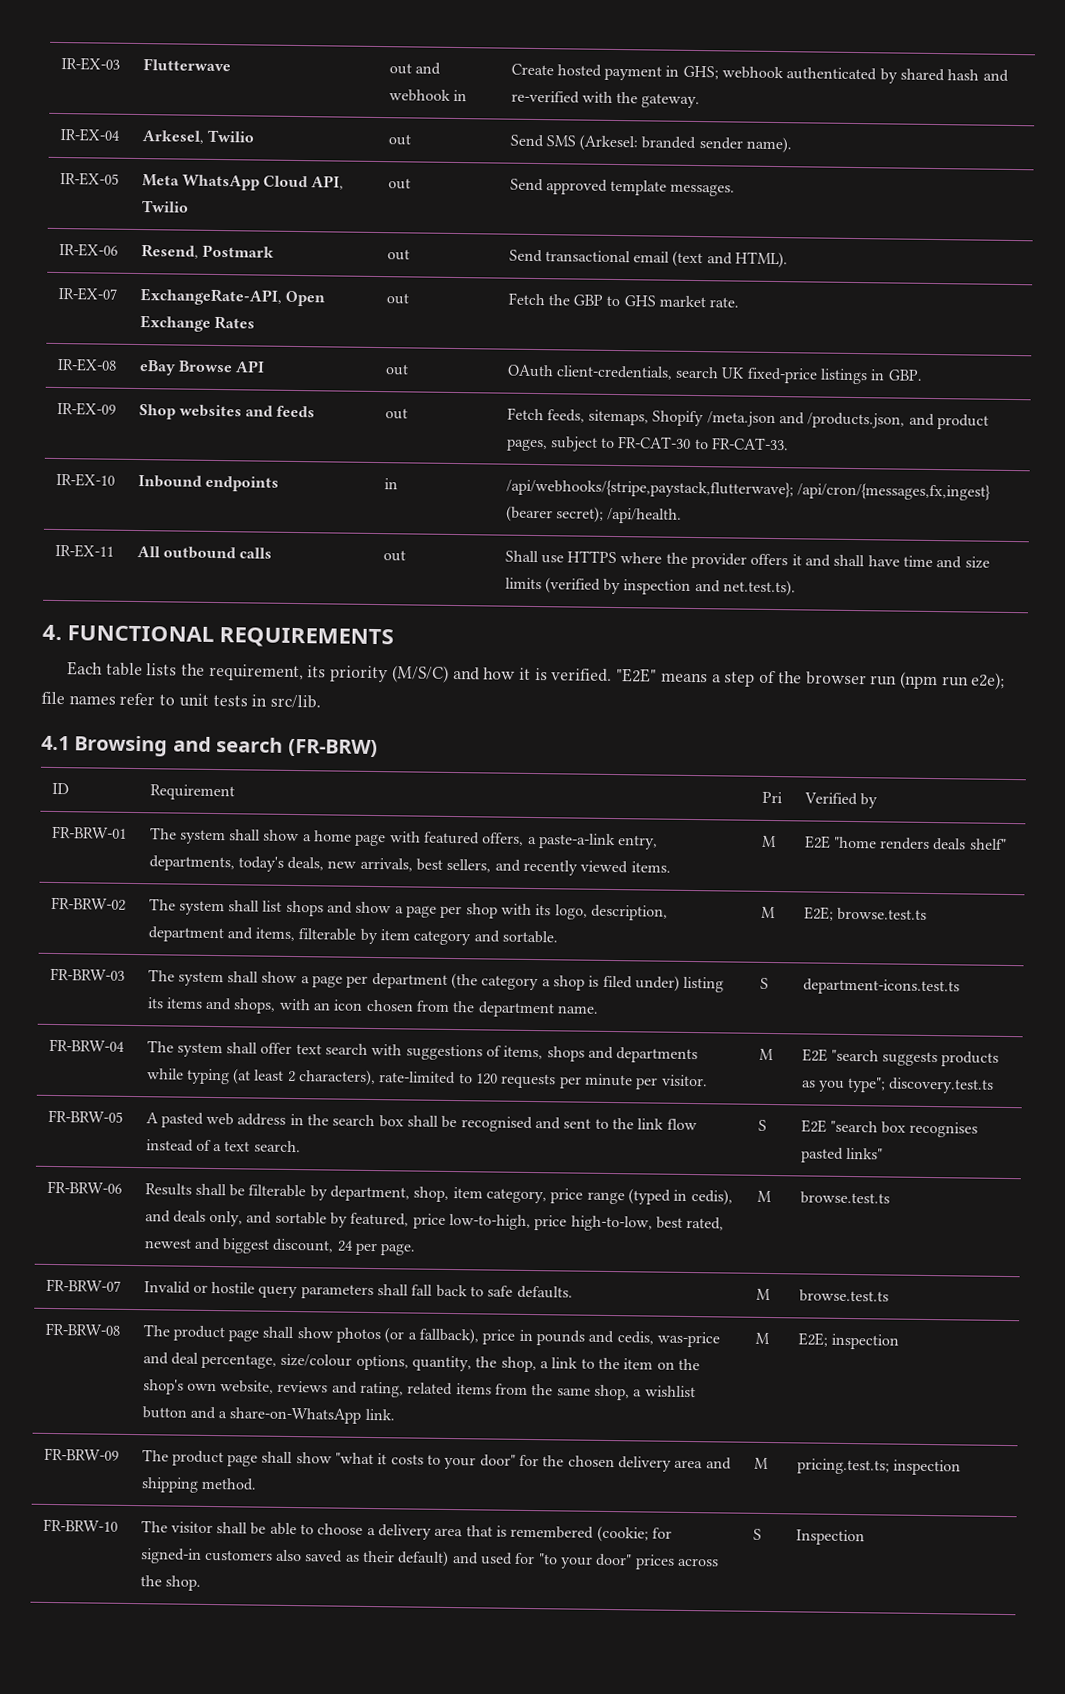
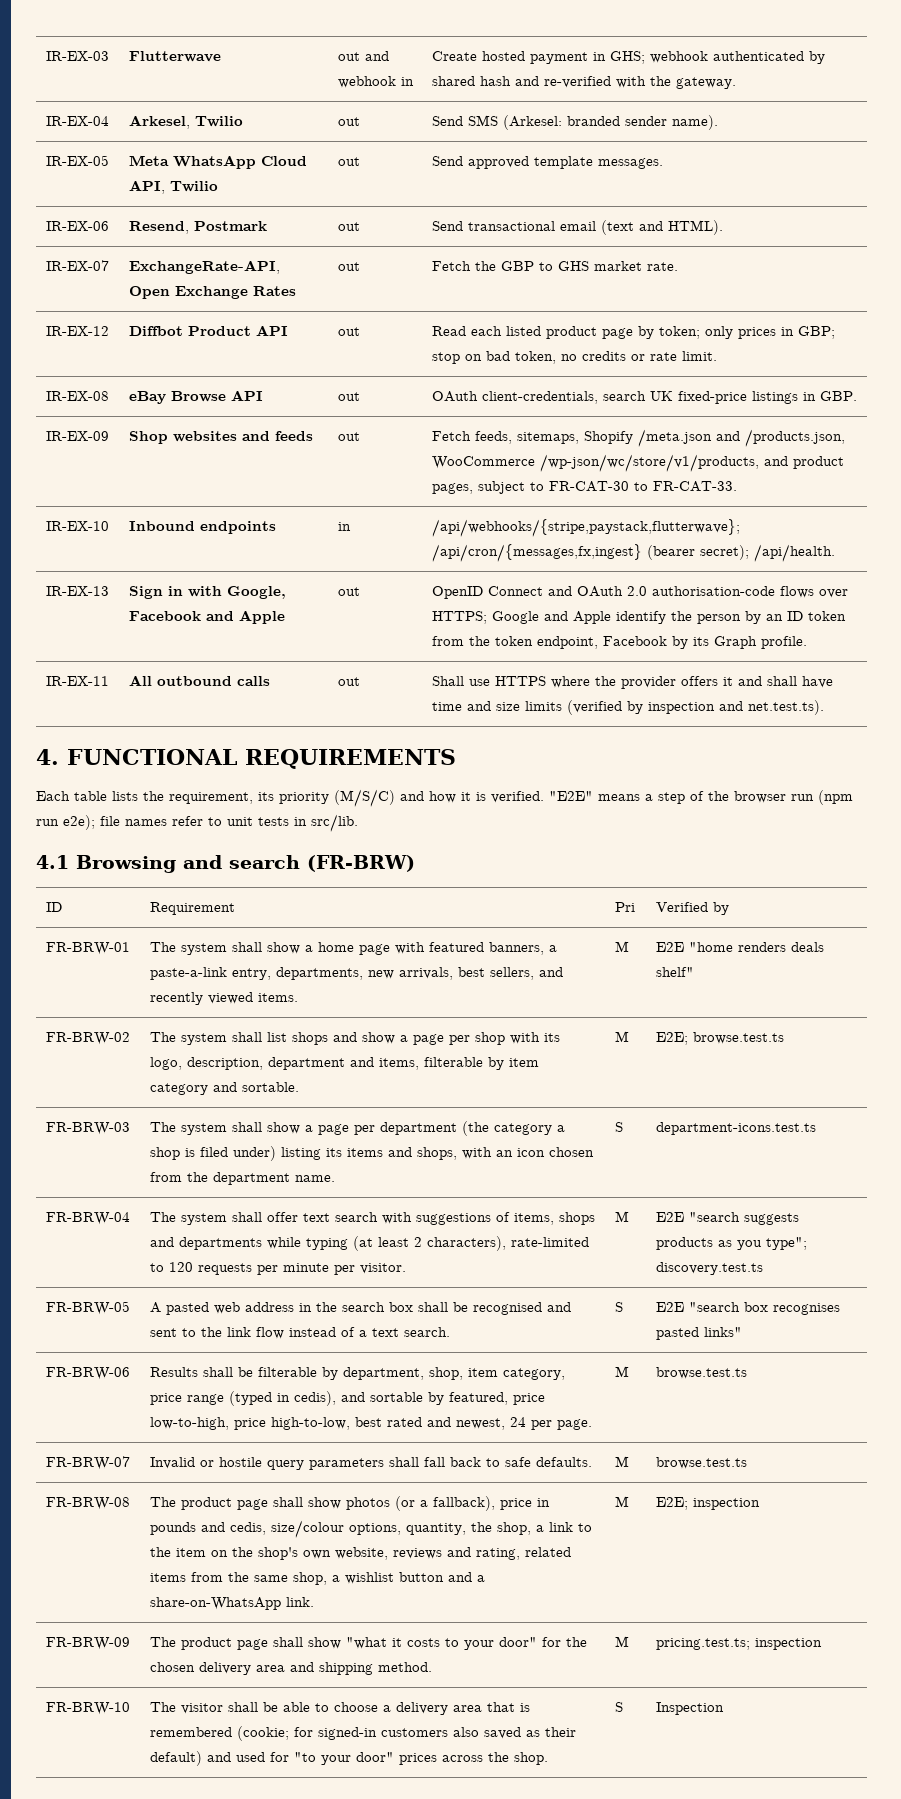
+ IR-EX-12 | Diffbot Product API | out | Read each listed product page by token; only prices in GBP; stop on bad token, no credits or rate limit.
- IR-EX-09 | Shop websites and feeds | out | Fetch feeds, sitemaps, Shopify /meta.json and /products.json, and product pages, subject to FR-CAT-30 to FR-CAT-33.
+ IR-EX-09 | Shop websites and feeds | out | Fetch feeds, sitemaps, Shopify /meta.json and /products.json, WooCommerce /wp-json/wc/store/v1/products, and product pages, subject to FR-CAT-30 to FR-CAT-33.
+ IR-EX-13 | Sign in with Google, Facebook and Apple | out | OpenID Connect and OAuth 2.0 authorisation-code flows over HTTPS; Google and Apple identify the person by an ID token from the token endpoint, Facebook by its Graph profile.
- FR-BRW-01 | The system shall show a home page with featured offers, a paste-a-link entry, departments, today's deals, new arrivals, best sellers, and recently viewed items. | M | E2E "home renders deals shelf"
+ FR-BRW-01 | The system shall show a home page with featured banners, a paste-a-link entry, departments, new arrivals, best sellers, and recently viewed items. | M | E2E "home renders deals shelf"
- FR-BRW-06 | Results shall be filterable by department, shop, item category, price range (typed in cedis), and deals only, and sortable by featured, price low-to-high, price high-to-low, best rated, newest and biggest discount, 24 per page. | M | browse.test.ts
+ FR-BRW-06 | Results shall be filterable by department, shop, item category, price range (typed in cedis), and sortable by featured, price low-to-high, price high-to-low, best rated and newest, 24 per page. | M | browse.test.ts
- The product page shall show photos (or a fallback), price in pounds and cedis, was-price and deal percentage, size/colour options, quantity, the shop, a link to the item on the shop's own website, reviews and rating, related items from the same shop, a wishlist button and a share-on-WhatsApp link.
+ The product page shall show photos (or a fallback), price in pounds and cedis, size/colour options, quantity, the shop, a link to the item on the shop's own website, reviews and rating, related items from the same shop, a wishlist button and a share-on-WhatsApp link.

